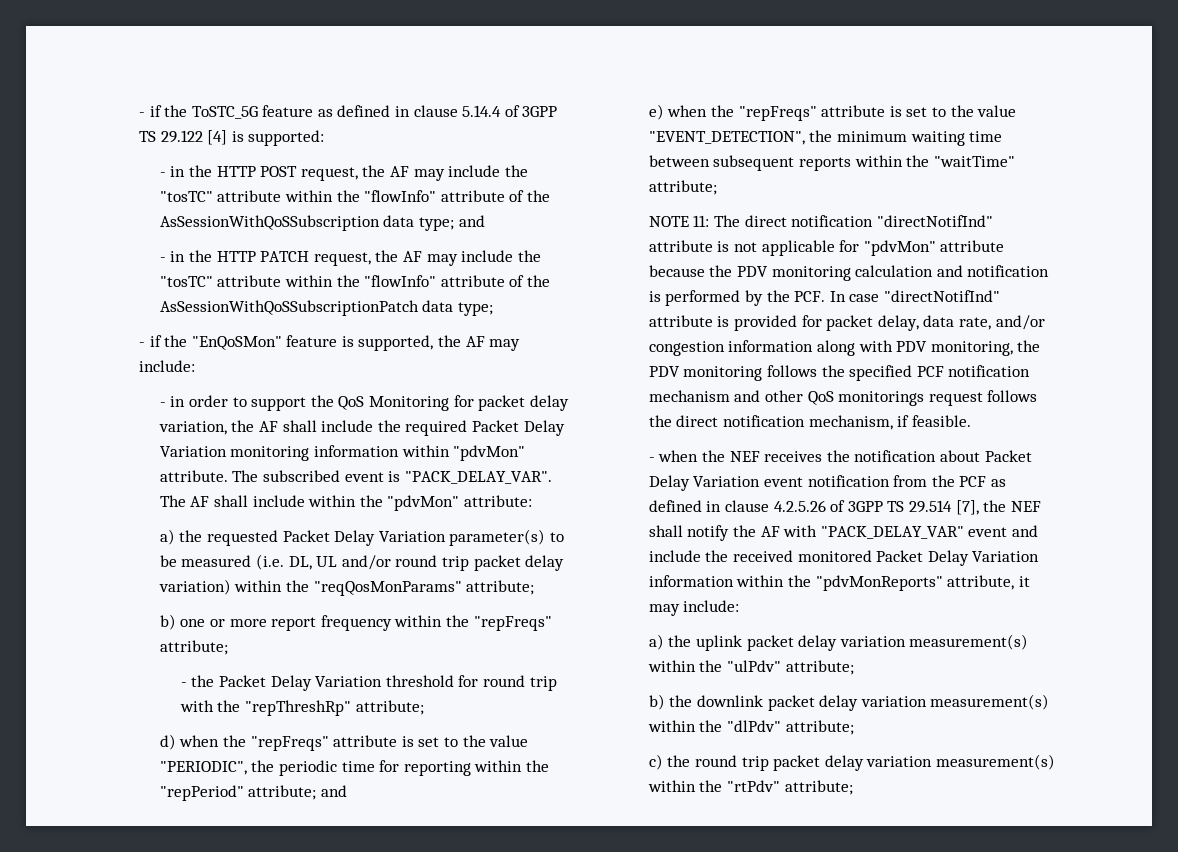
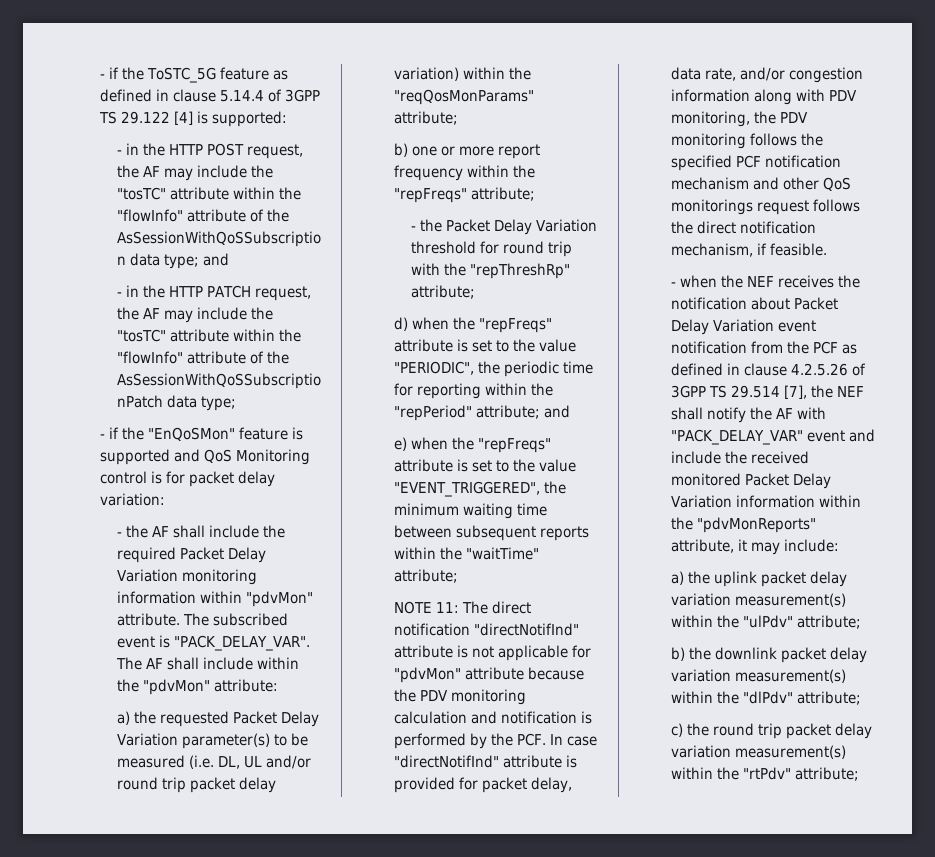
- - if the "EnQoSMon" feature is supported, the AF may include:
- - in order to support the QoS Monitoring for packet delay variation, the AF shall include the required Packet Delay Variation monitoring information within "pdvMon" attribute.
+ - if the "EnQoSMon" feature is supported and QoS Monitoring control is for packet delay variation:
+ - the AF shall include the required Packet Delay Variation monitoring information within "pdvMon" attribute.
- e) when the "repFreqs" attribute is set to the value "EVENT_DETECTION", the minimum waiting time between subsequent reports within the "waitTime" attribute;
+ e) when the "repFreqs" attribute is set to the value "EVENT_TRIGGERED", the minimum waiting time between subsequent reports within the "waitTime" attribute;

